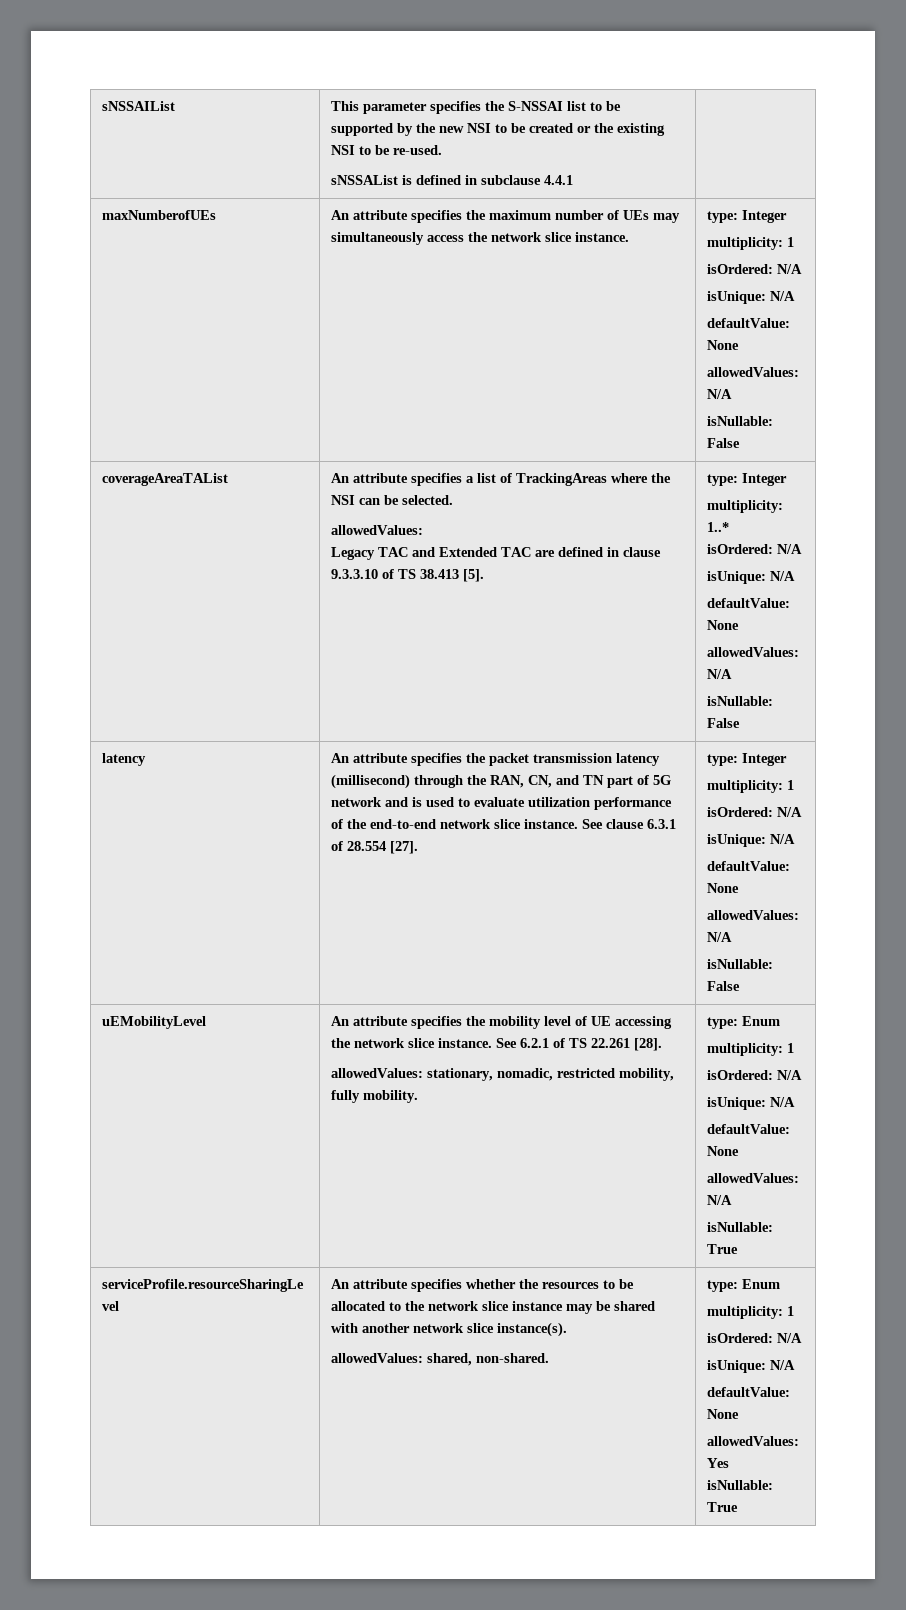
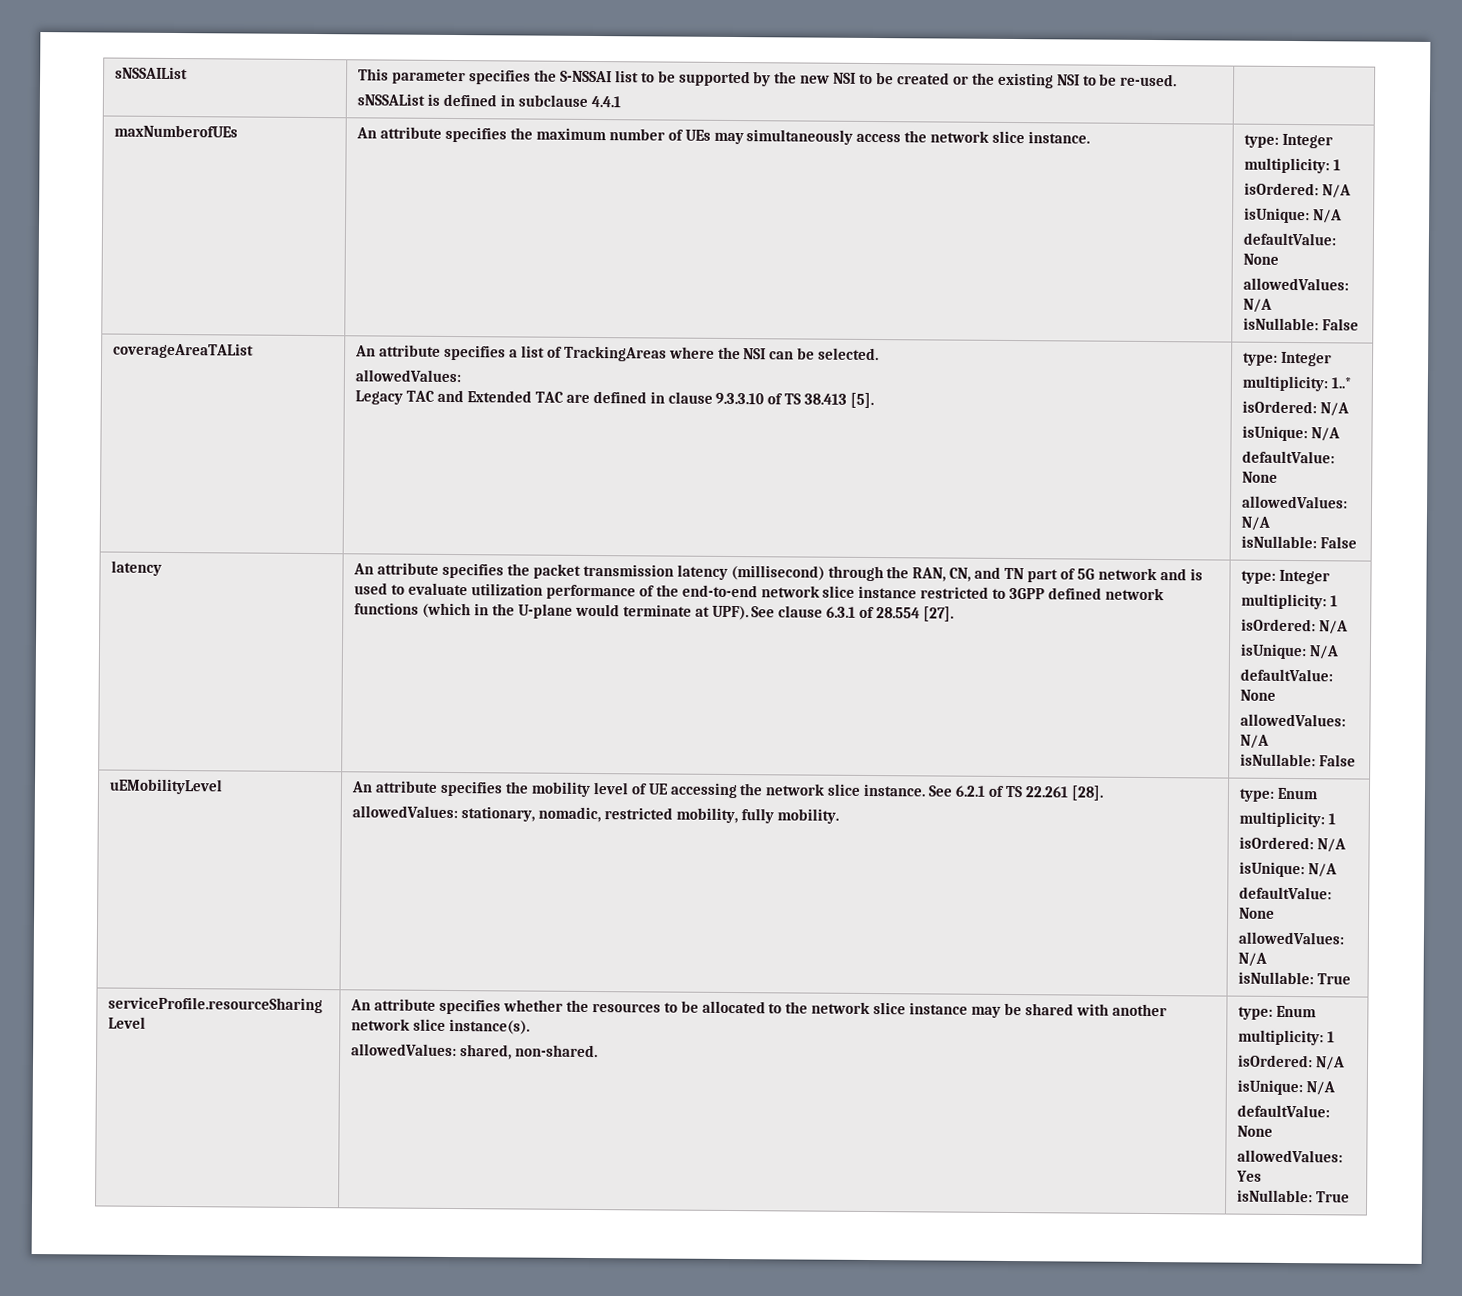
- An attribute specifies the packet transmission latency (millisecond) through the RAN, CN, and TN part of 5G network and is used to evaluate utilization performance of the end-to-end network slice instance.
+ An attribute specifies the packet transmission latency (millisecond) through the RAN, CN, and TN part of 5G network and is used to evaluate utilization performance of the end-to-end network slice instance restricted to 3GPP defined network functions (which in the U-plane would terminate at UPF).

